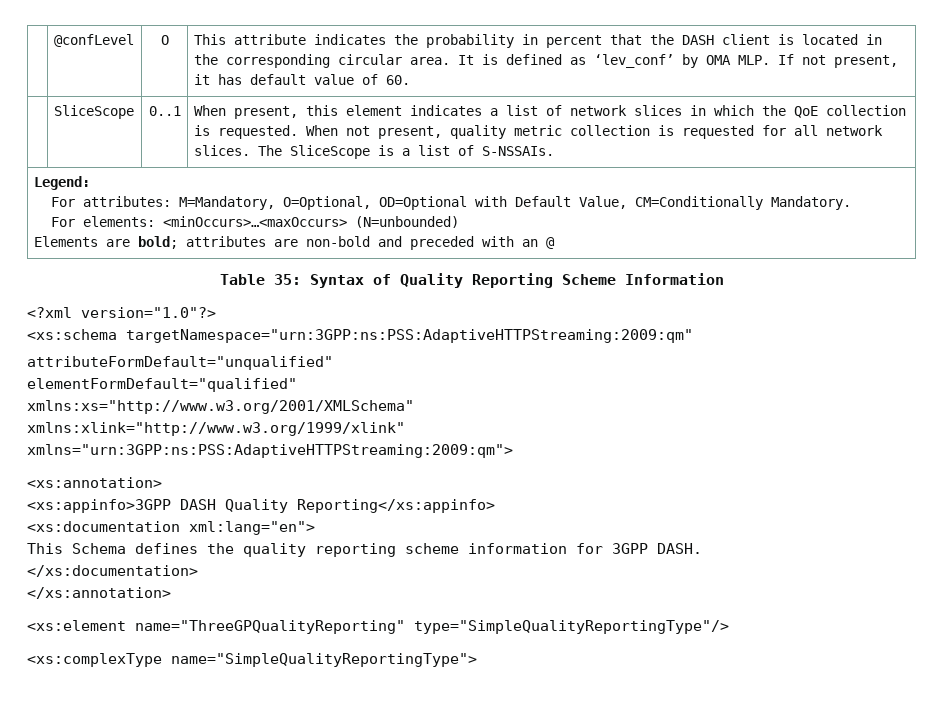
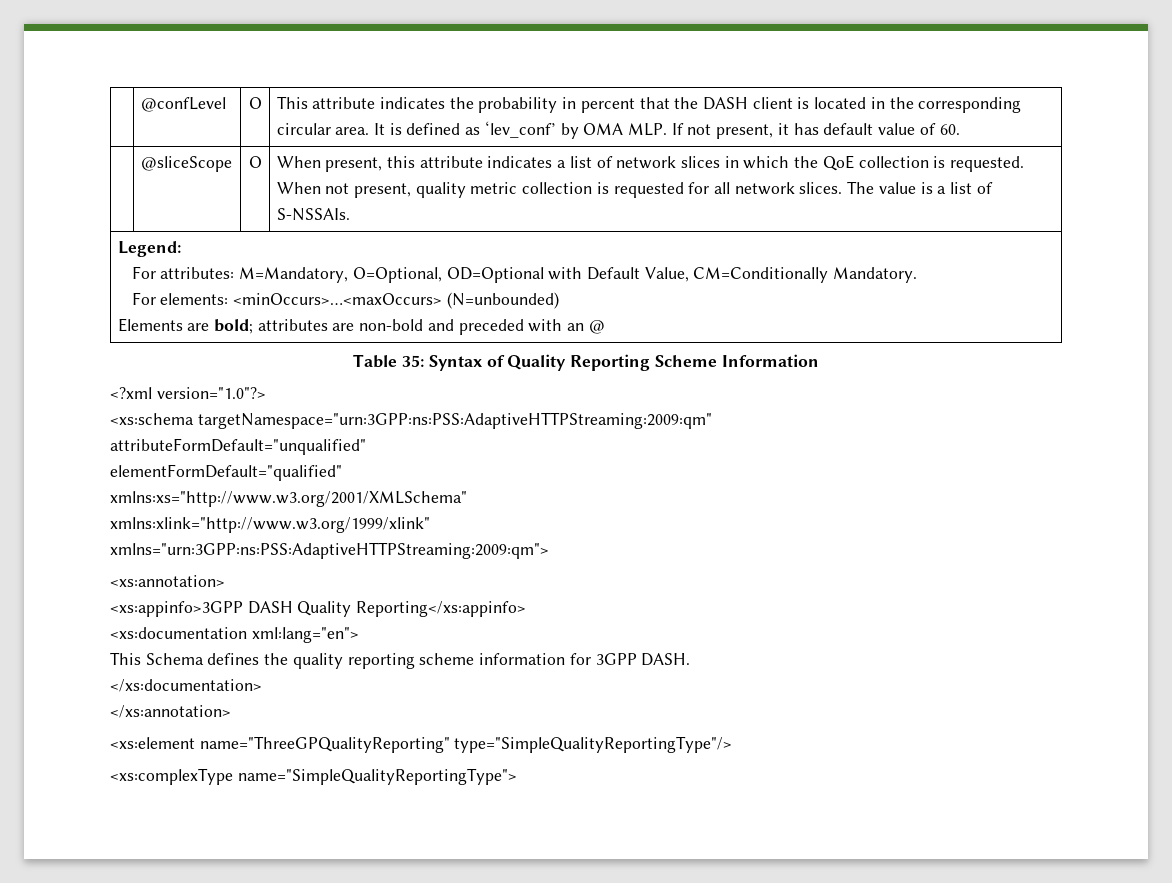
- | SliceScope | 0..1 | When present, this element indicates a list of network slices in which the QoE collection is requested. When not present, quality metric collection is requested for all network slices. The SliceScope is a list of S-NSSAIs.
+ | @sliceScope | O | When present, this attribute indicates a list of network slices in which the QoE collection is requested. When not present, quality metric collection is requested for all network slices. The value is a list of S-NSSAIs.

